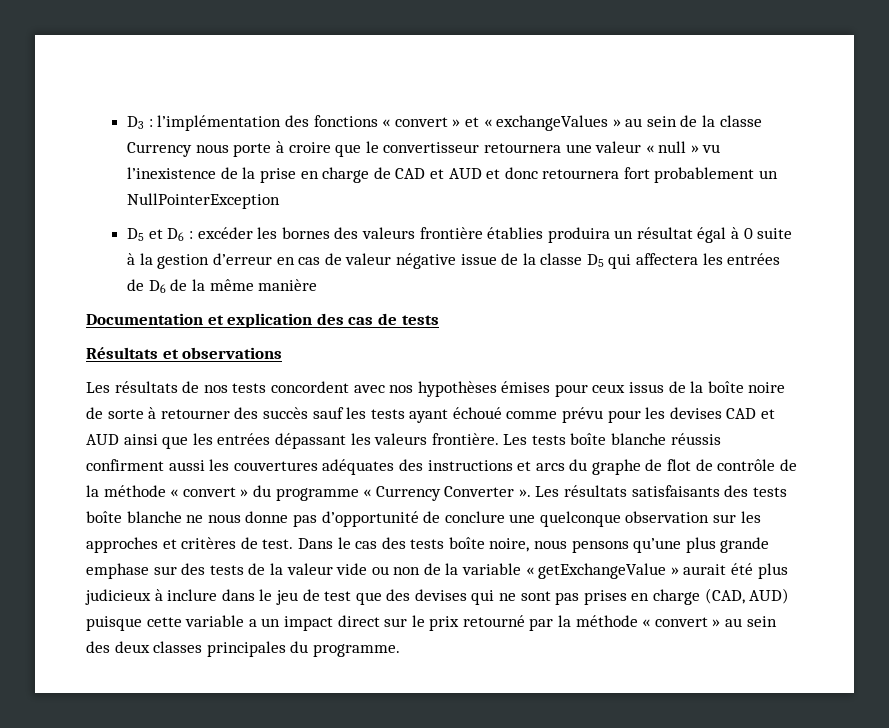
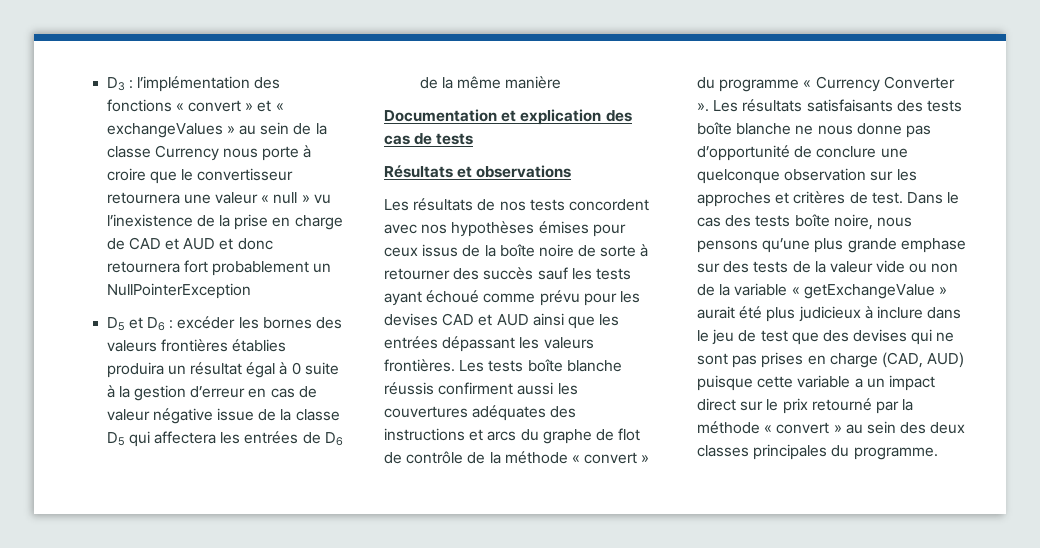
- D5 et D6 : excéder les bornes des valeurs frontière établies produira un résultat égal à 0 suite à la gestion d’erreur en cas de valeur négative issue de la classe D5 qui affectera les entrées de D6 de la même manière
+ D5 et D6 : excéder les bornes des valeurs frontières établies produira un résultat égal à 0 suite à la gestion d’erreur en cas de valeur négative issue de la classe D5 qui affectera les entrées de D6 de la même manière
- Les résultats de nos tests concordent avec nos hypothèses émises pour ceux issus de la boîte noire de sorte à retourner des succès sauf les tests ayant échoué comme prévu pour les devises CAD et AUD ainsi que les entrées dépassant les valeurs frontière.
+ Les résultats de nos tests concordent avec nos hypothèses émises pour ceux issus de la boîte noire de sorte à retourner des succès sauf les tests ayant échoué comme prévu pour les devises CAD et AUD ainsi que les entrées dépassant les valeurs frontières.

